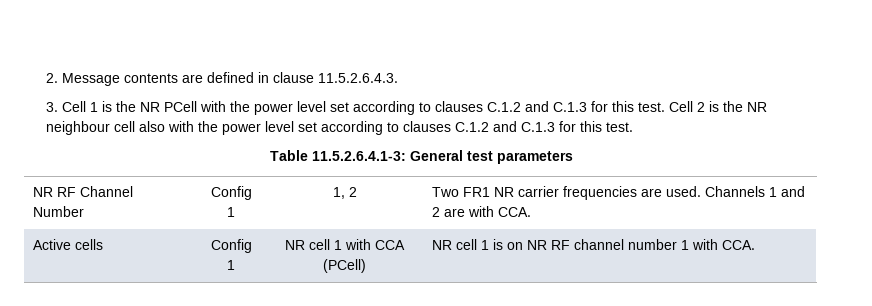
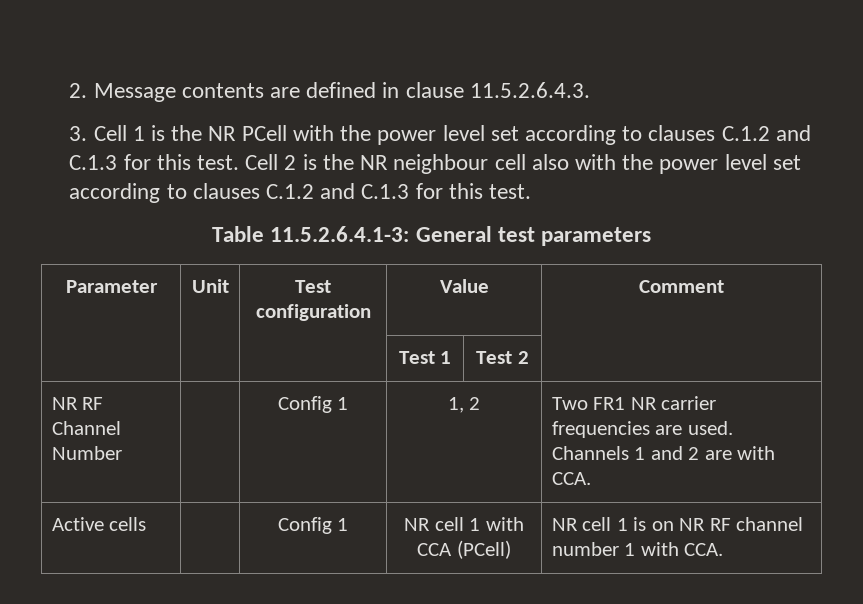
+ Parameter | Unit | Test configuration | Value | Comment
+ | | | Test 1 | Test 2 |

